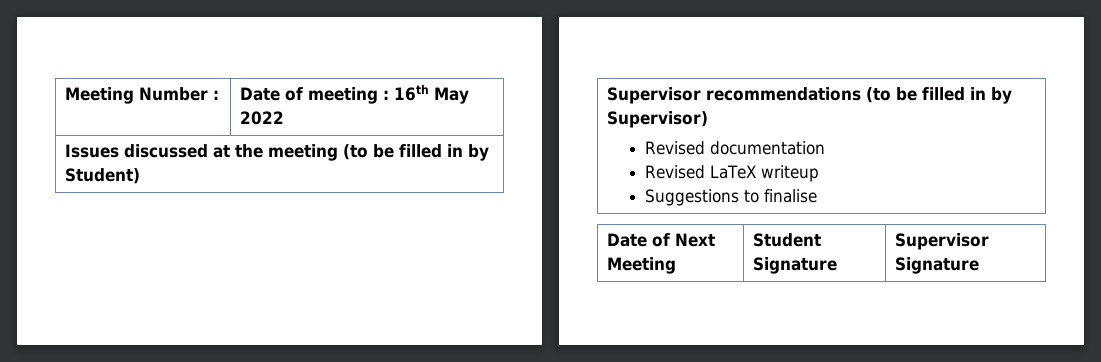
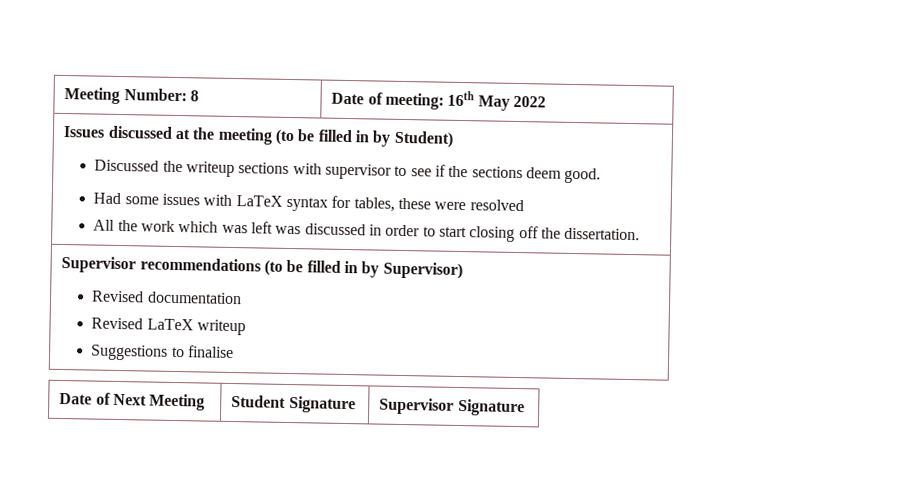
- Meeting Number : | Date of meeting : 16th May 2022
+ Meeting Number: 8 | Date of meeting: 16th May 2022
+ Discussed the writeup sections with supervisor to see if the sections deem good.
+ Had some issues with LaTeX syntax for tables, these were resolved
+ All the work which was left was discussed in order to start closing off the dissertation.

